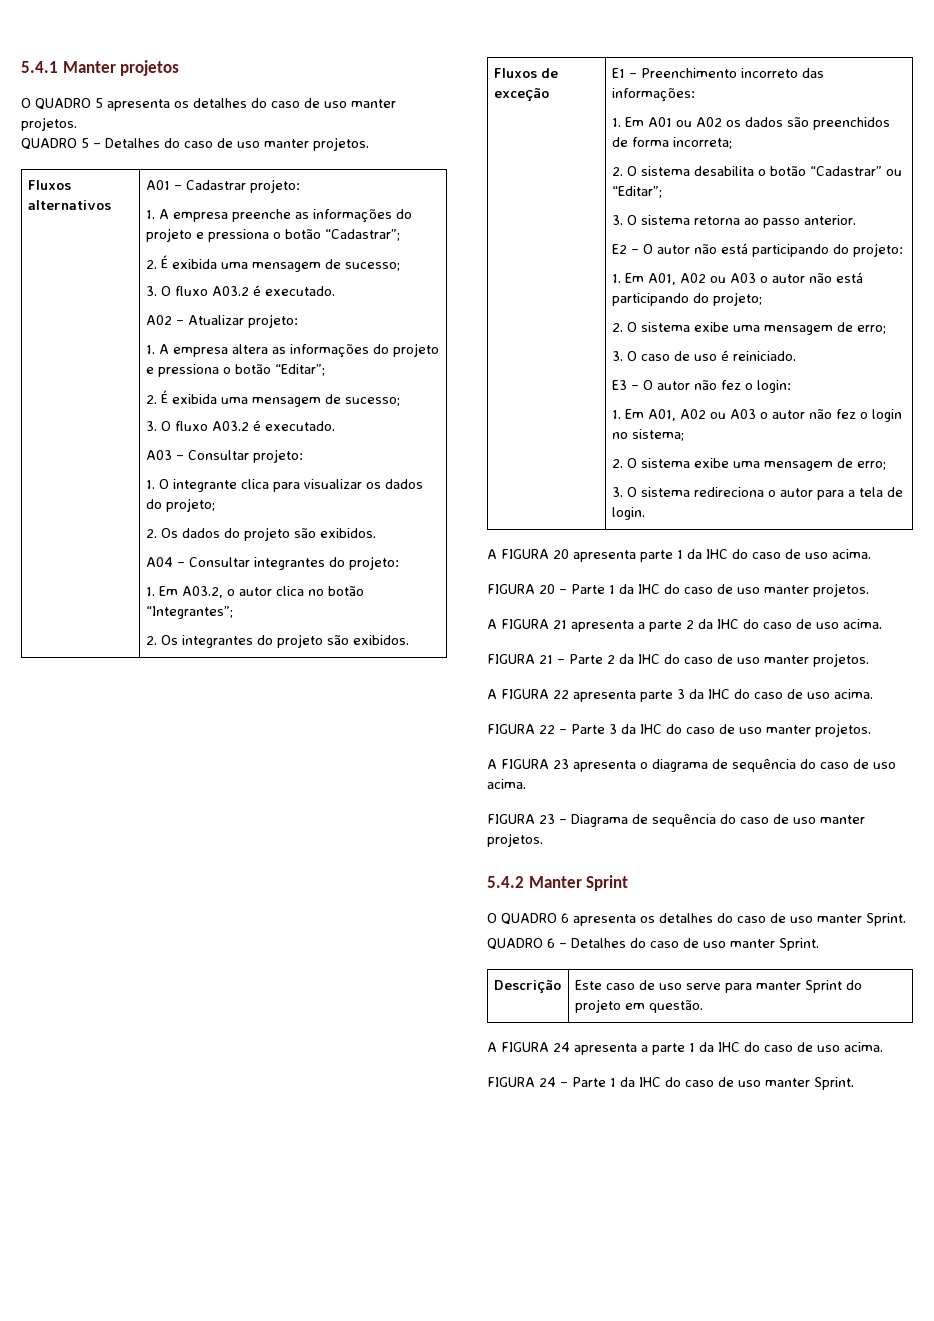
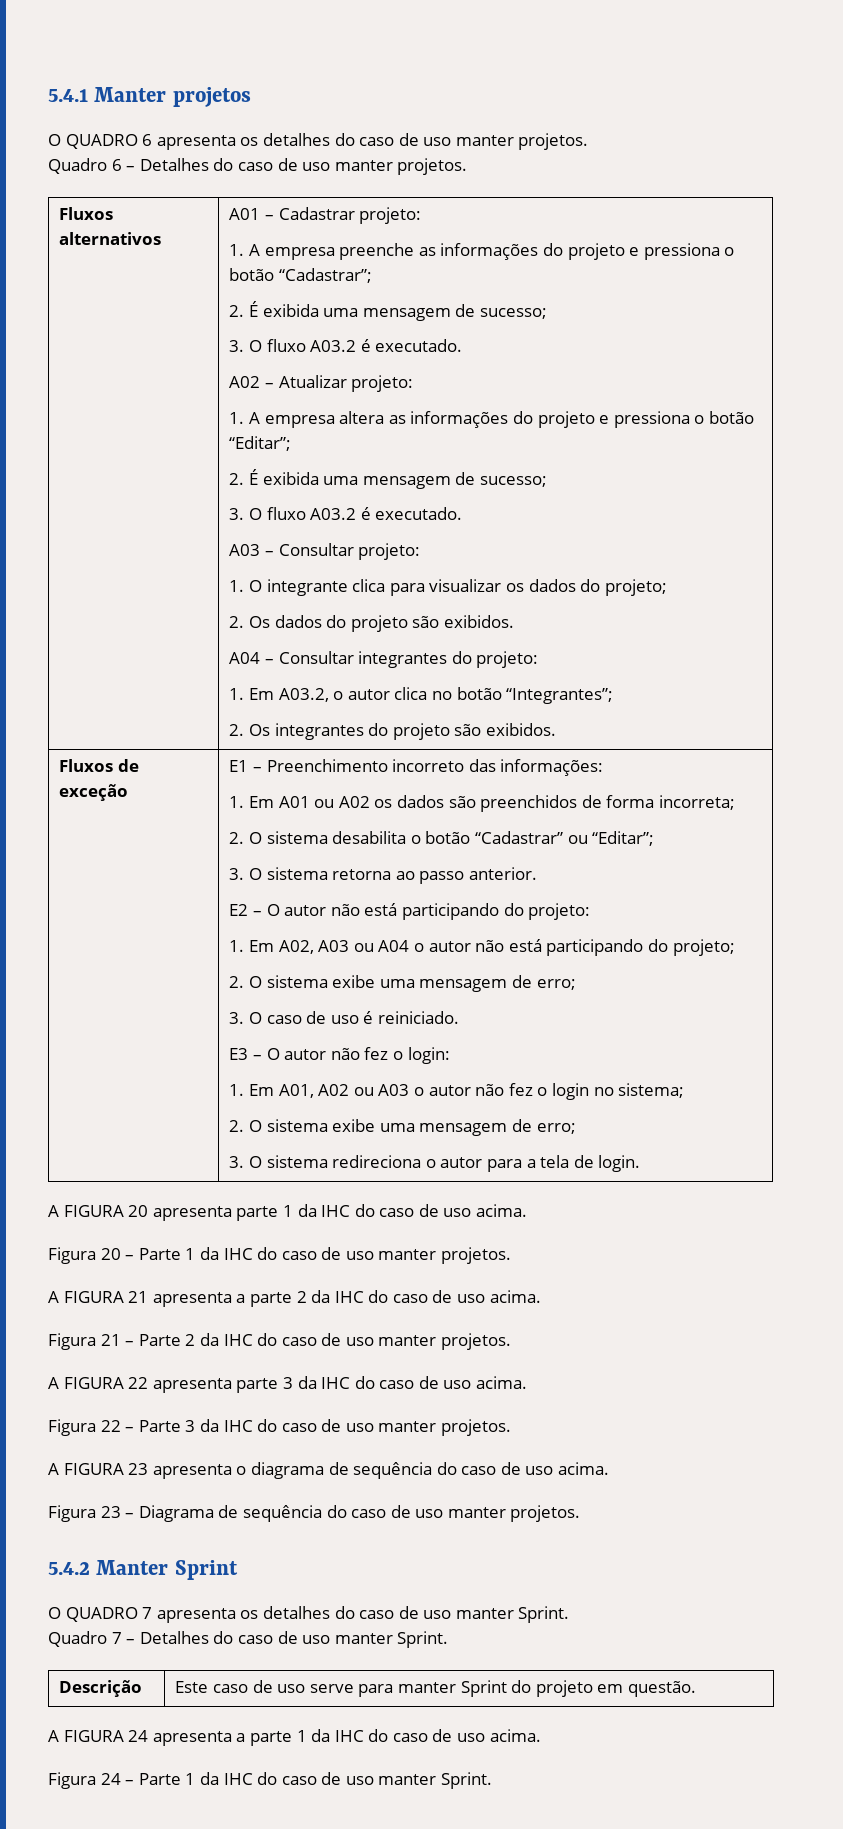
- O QUADRO 5 apresenta os detalhes do caso de uso manter projetos.
+ O QUADRO 6 apresenta os detalhes do caso de uso manter projetos.
- QUADRO 5 – Detalhes do caso de uso manter projetos.
+ Quadro 6 – Detalhes do caso de uso manter projetos.
- 1. Em A01, A02 ou A03 o autor não está participando do projeto;
+ 1. Em A02, A03 ou A04 o autor não está participando do projeto;
- FIGURA 20 – Parte 1 da IHC do caso de uso manter projetos.
+ Figura 20 – Parte 1 da IHC do caso de uso manter projetos.
- FIGURA 21 – Parte 2 da IHC do caso de uso manter projetos.
+ Figura 21 – Parte 2 da IHC do caso de uso manter projetos.
- FIGURA 22 – Parte 3 da IHC do caso de uso manter projetos.
+ Figura 22 – Parte 3 da IHC do caso de uso manter projetos.
- FIGURA 23 – Diagrama de sequência do caso de uso manter projetos.
+ Figura 23 – Diagrama de sequência do caso de uso manter projetos.
- O QUADRO 6 apresenta os detalhes do caso de uso manter Sprint.
+ O QUADRO 7 apresenta os detalhes do caso de uso manter Sprint.
- QUADRO 6 – Detalhes do caso de uso manter Sprint.
+ Quadro 7 – Detalhes do caso de uso manter Sprint.
- FIGURA 24 – Parte 1 da IHC do caso de uso manter Sprint.
+ Figura 24 – Parte 1 da IHC do caso de uso manter Sprint.

